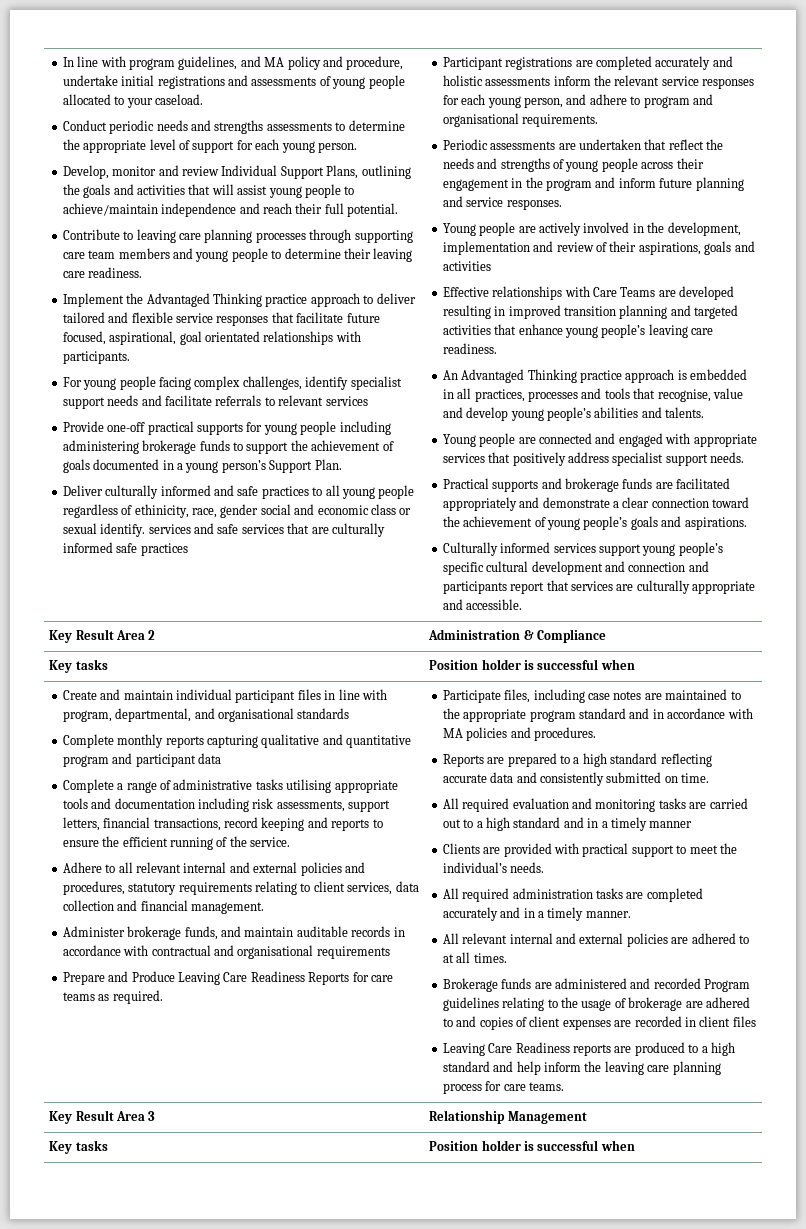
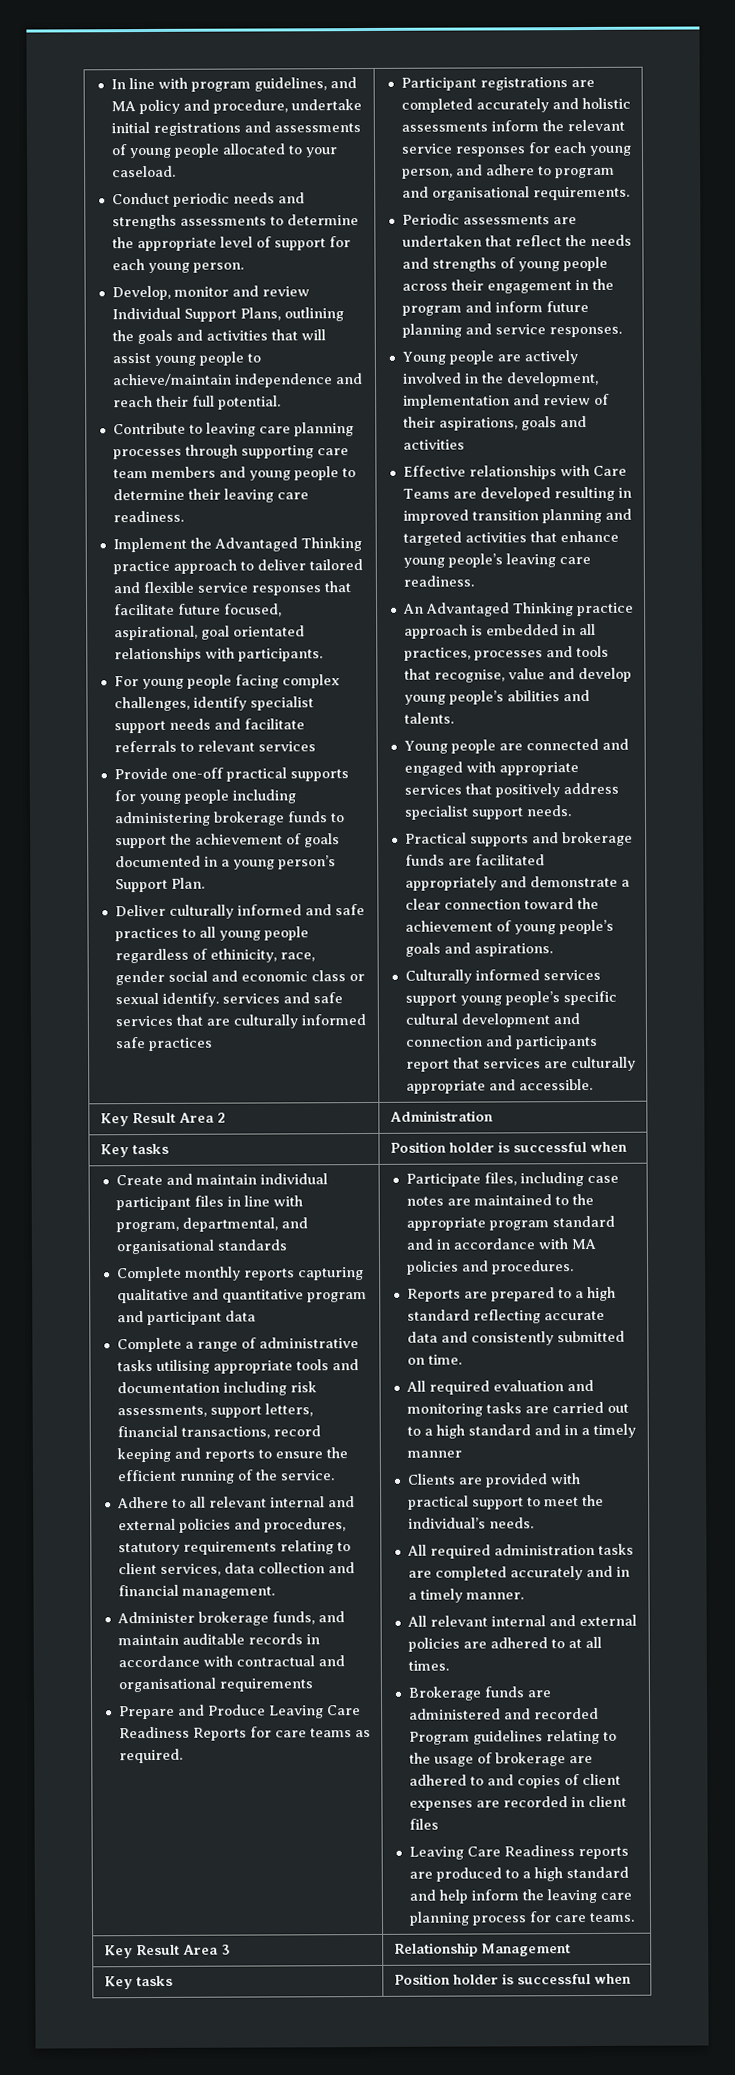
- Key Result Area 2 | Administration & Compliance
+ Key Result Area 2 | Administration

